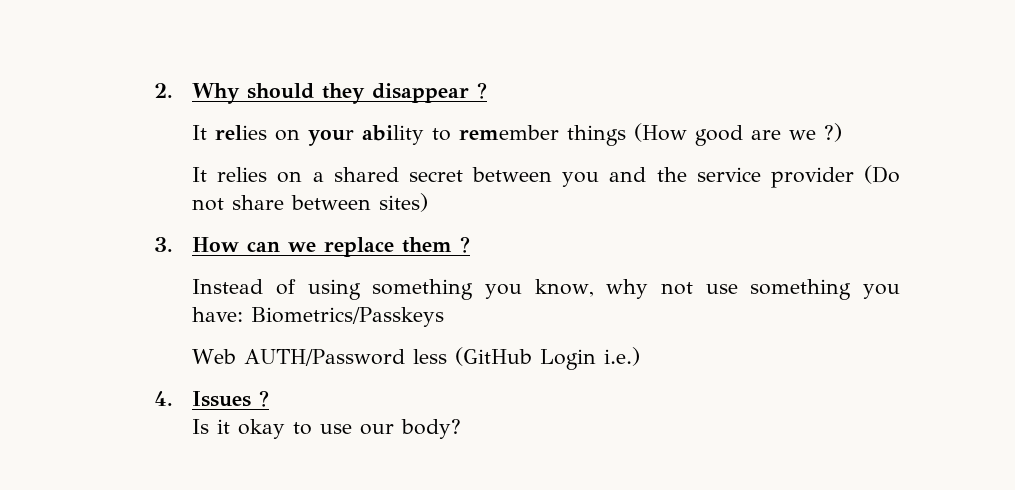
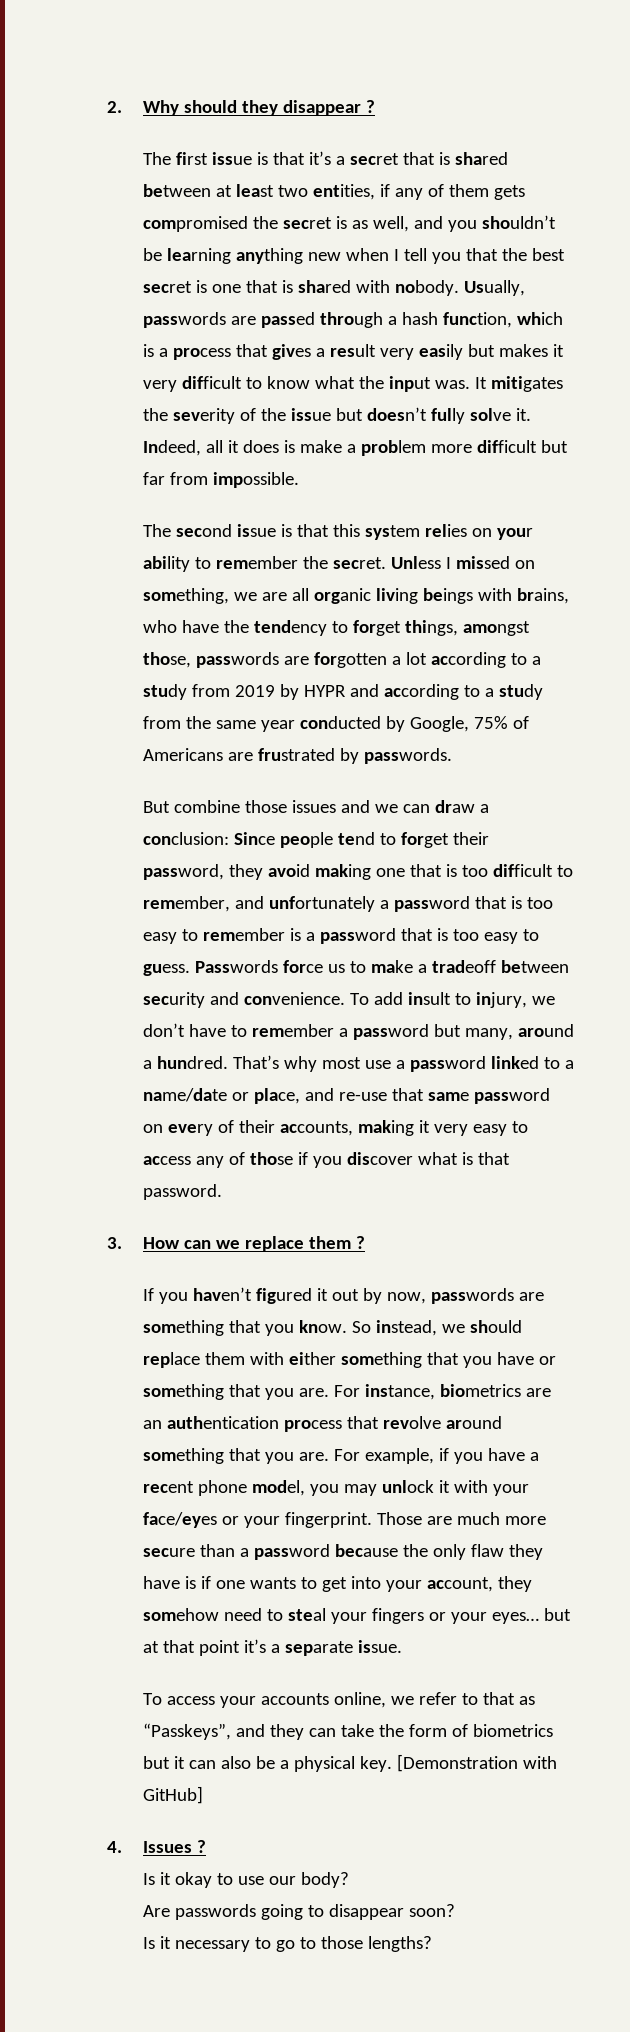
- It relies on your ability to remember things (How good are we ?)
- It relies on a shared secret between you and the service provider (Do not share between sites)
+ The first issue is that it’s a secret that is shared between at least two entities, if any of them gets compromised the secret is as well, and you shouldn’t be learning anything new when I tell you that the best secret is one that is shared with nobody. Usually, passwords are passed through a hash function, which is a process that gives a result very easily but makes it very difficult to know what the input was. It mitigates the severity of the issue but doesn’t fully solve it. Indeed, all it does is make a problem more difficult but far from impossible.
+ The second issue is that this system relies on your ability to remember the secret. Unless I missed on something, we are all organic living beings with brains, who have the tendency to forget things, amongst those, passwords are forgotten a lot according to a study from 2019 by HYPR and according to a study from the same year conducted by Google, 75% of Americans are frustrated by passwords.
+ But combine those issues and we can draw a conclusion: Since people tend to forget their password, they avoid making one that is too difficult to remember, and unfortunately a password that is too easy to remember is a password that is too easy to guess. Passwords force us to make a tradeoff between security and convenience. To add insult to injury, we don’t have to remember a password but many, around a hundred. That’s why most use a password linked to a name/date or place, and re-use that same password on every of their accounts, making it very easy to access any of those if you discover what is that password.
- Instead of using something you know, why not use something you have: Biometrics/Passkeys
- Web AUTH/Password less (GitHub Login i.e.)
+ If you haven’t figured it out by now, passwords are something that you know. So instead, we should replace them with either something that you have or something that you are. For instance, biometrics are an authentication process that revolve around something that you are. For example, if you have a recent phone model, you may unlock it with your face/eyes or your fingerprint. Those are much more secure than a password because the only flaw they have is if one wants to get into your account, they somehow need to steal your fingers or your eyes… but at that point it’s a separate issue.
+ To access your accounts online, we refer to that as “Passkeys”, and they can take the form of biometrics but it can also be a physical key. [Demonstration with GitHub]
+ Are passwords going to disappear soon?
+ Is it necessary to go to those lengths?

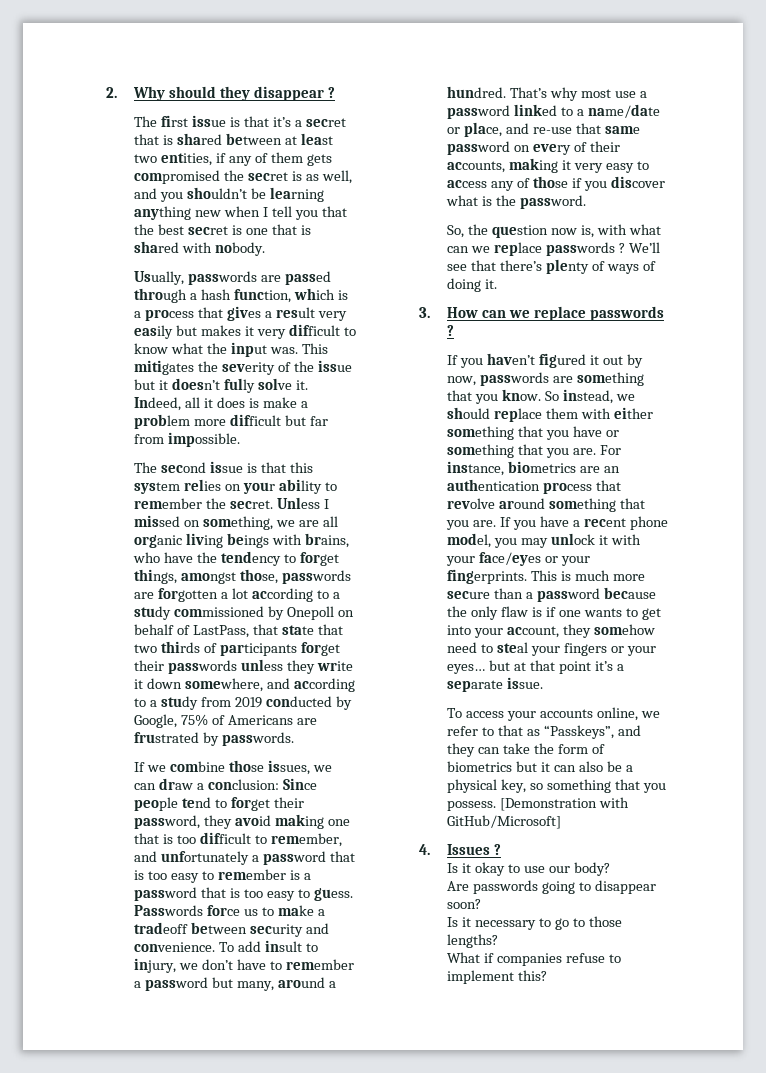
- The first issue is that it’s a secret that is shared between at least two entities, if any of them gets compromised the secret is as well, and you shouldn’t be learning anything new when I tell you that the best secret is one that is shared with nobody. Usually, passwords are passed through a hash function, which is a process that gives a result very easily but makes it very difficult to know what the input was.
+ The first issue is that it’s a secret that is shared between at least two entities, if any of them gets compromised the secret is as well, and you shouldn’t be learning anything new when I tell you that the best secret is one that is shared with nobody.
+ Usually, passwords are passed through a hash function, which is a process that gives a result very easily but makes it very difficult to know what the input was.
- It mitigates the severity of the issue but doesn’t fully solve it.
+ This mitigates the severity of the issue but it doesn’t fully solve it.
- Unless I missed on something, we are all organic living beings with brains, who have the tendency to forget things, amongst those, passwords are forgotten a lot according to a study from 2019 by HYPR and according to a study from the same year conducted by Google, 75% of Americans are frustrated by passwords.
+ Unless I missed on something, we are all organic living beings with brains, who have the tendency to forget things, amongst those, passwords are forgotten a lot according to a study commissioned by Onepoll on behalf of LastPass, that state that two thirds of participants forget their passwords unless they write it down somewhere, and according to a study from 2019 conducted by Google, 75% of Americans are frustrated by passwords.
- But combine those issues and we can draw a conclusion: Since people tend to forget their password, they avoid making one that is too difficult to remember, and unfortunately a password that is too easy to remember is a password that is too easy to guess.
+ If we combine those issues, we can draw a conclusion: Since people tend to forget their password, they avoid making one that is too difficult to remember, and unfortunately a password that is too easy to remember is a password that is too easy to guess.
- That’s why most use a password linked to a name/date or place, and re-use that same password on every of their accounts, making it very easy to access any of those if you discover what is that password.
+ That’s why most use a password linked to a name/date or place, and re-use that same password on every of their accounts, making it very easy to access any of those if you discover what is the password.
+ So, the question now is, with what can we replace passwords ? We’ll see that there’s plenty of ways of doing it.
- 3. How can we replace them ?
+ 3. How can we replace passwords ?
- For example, if you have a recent phone model, you may unlock it with your face/eyes or your fingerprint. Those are much more secure than a password because the only flaw they have is if one wants to get into your account, they somehow need to steal your fingers or your eyes… but at that point it’s a separate issue.
+ If you have a recent phone model, you may unlock it with your face/eyes or your fingerprints. This is much more secure than a password because the only flaw is if one wants to get into your account, they somehow need to steal your fingers or your eyes… but at that point it’s a separate issue.
- To access your accounts online, we refer to that as “Passkeys”, and they can take the form of biometrics but it can also be a physical key.
+ To access your accounts online, we refer to that as “Passkeys”, and they can take the form of biometrics but it can also be a physical key, so something that you possess.
- [Demonstration with GitHub]
+ [Demonstration with GitHub/Microsoft]
+ What if companies refuse to implement this?

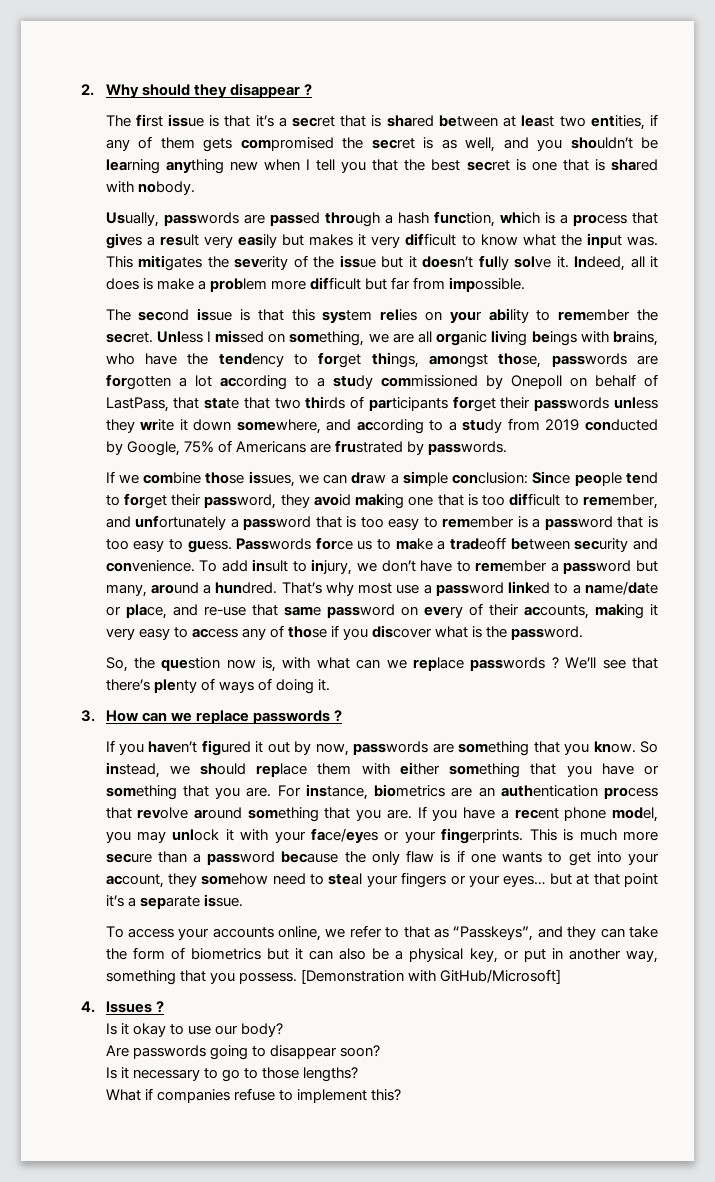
- If we combine those issues, we can draw a conclusion: Since people tend to forget their password, they avoid making one that is too difficult to remember, and unfortunately a password that is too easy to remember is a password that is too easy to guess.
+ If we combine those issues, we can draw a simple conclusion: Since people tend to forget their password, they avoid making one that is too difficult to remember, and unfortunately a password that is too easy to remember is a password that is too easy to guess.
- To access your accounts online, we refer to that as “Passkeys”, and they can take the form of biometrics but it can also be a physical key, so something that you possess.
+ To access your accounts online, we refer to that as “Passkeys”, and they can take the form of biometrics but it can also be a physical key, or put in another way, something that you possess.

